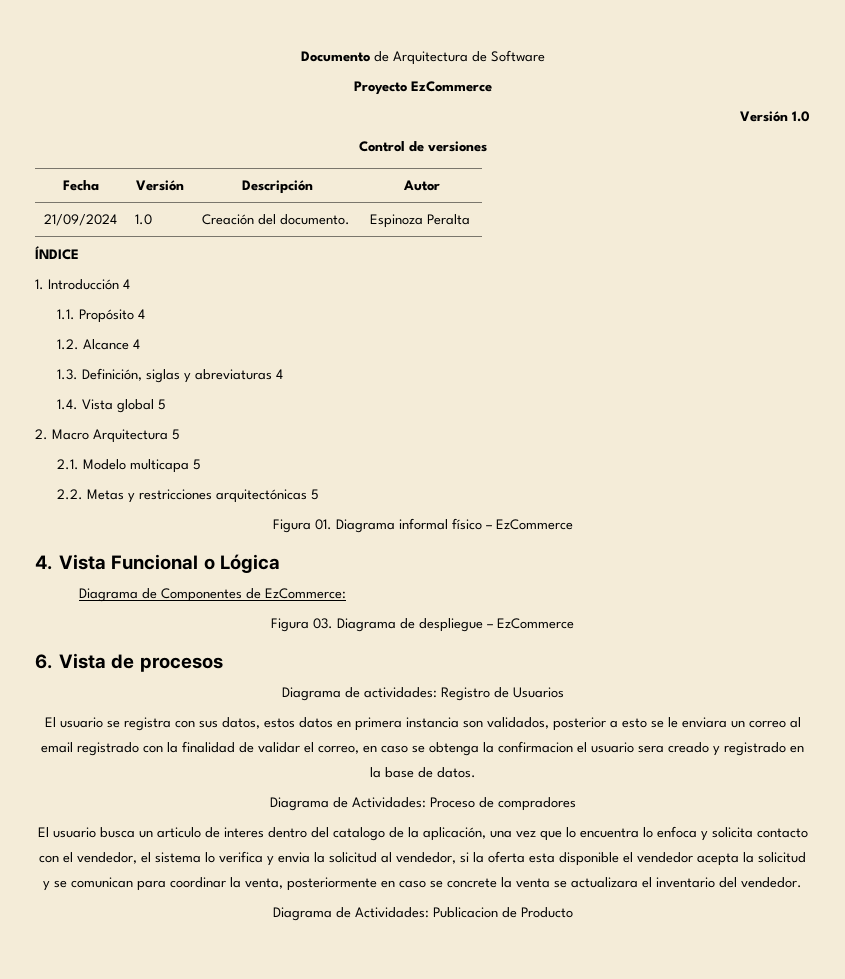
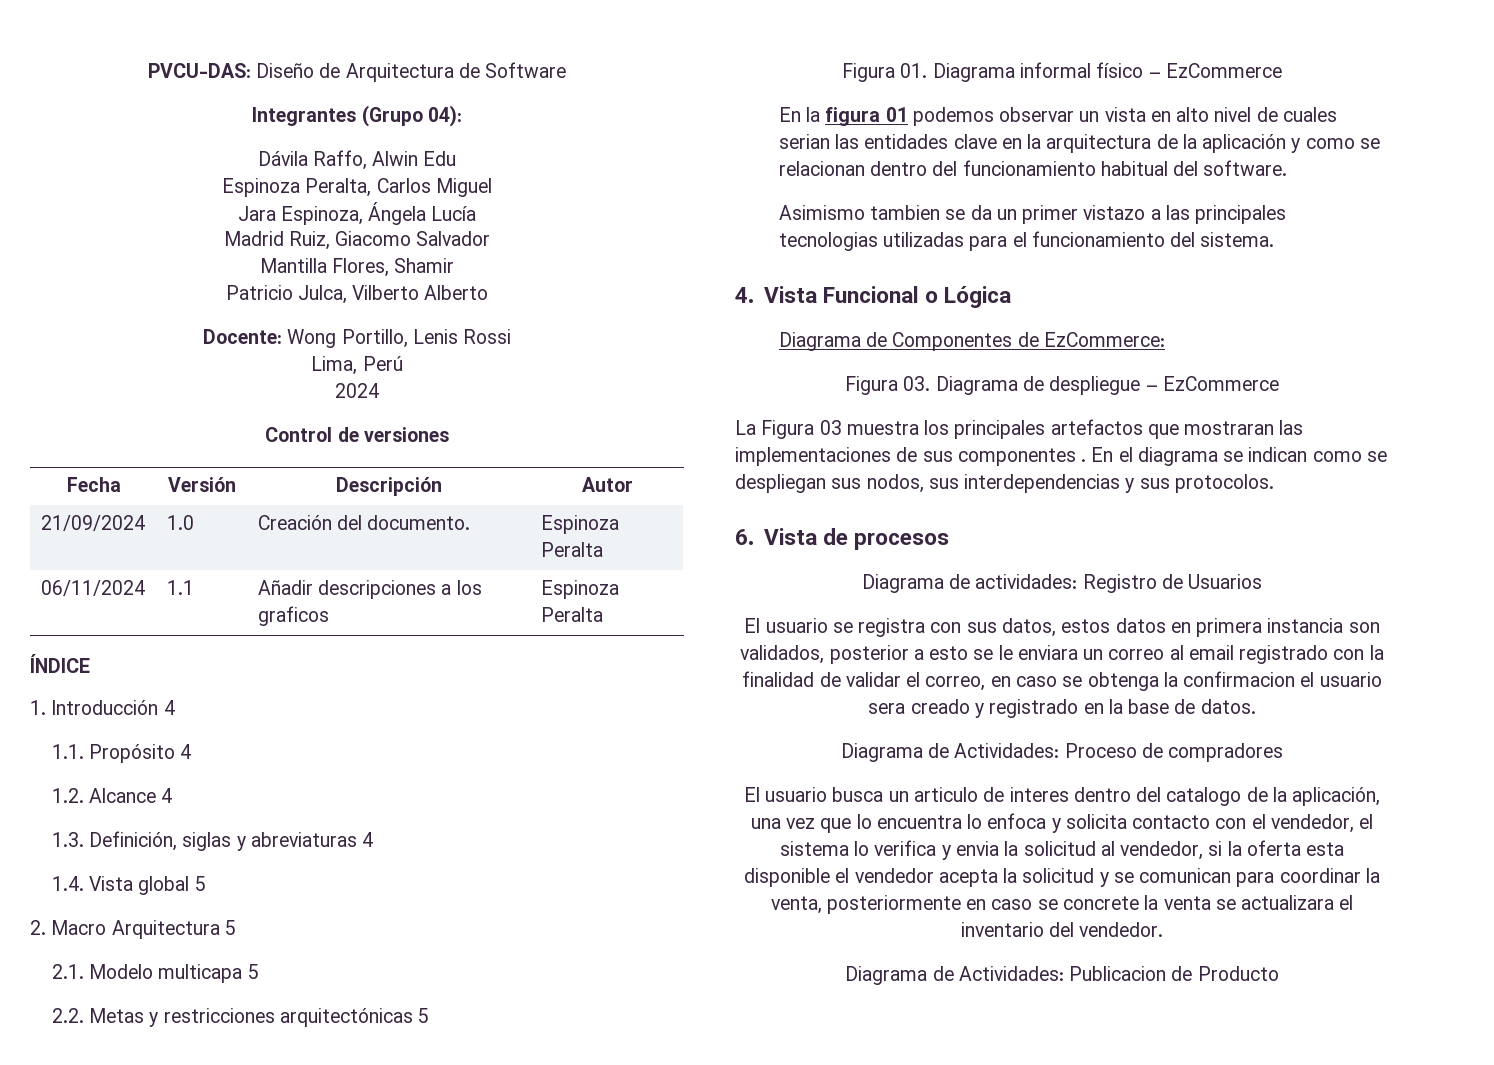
- Documento de Arquitectura de Software
+ PVCU-DAS: Diseño de Arquitectura de Software
- Proyecto EzCommerce
- Versión 1.0
+ Integrantes (Grupo 04):
+ Dávila Raffo, Alwin Edu
+ Espinoza Peralta, Carlos Miguel
+ Jara Espinoza, Ángela Lucía
+ Madrid Ruiz, Giacomo Salvador
+ Mantilla Flores, Shamir
+ Patricio Julca, Vilberto Alberto
+ Docente: Wong Portillo, Lenis Rossi
+ Lima, Perú
+ 2024
+ 06/11/2024 | 1.1 | Añadir descripciones a los graficos | Espinoza Peralta
+ En la figura 01 podemos observar un vista en alto nivel de cuales serian las entidades clave en la arquitectura de la aplicación y como se relacionan dentro del funcionamiento habitual del software.
+ Asimismo tambien se da un primer vistazo a las principales tecnologias utilizadas para el funcionamiento del sistema.
+ La Figura 03 muestra los principales artefactos que mostraran las implementaciones de sus componentes . En el diagrama se indican como se despliegan sus nodos, sus interdependencias y sus protocolos.

